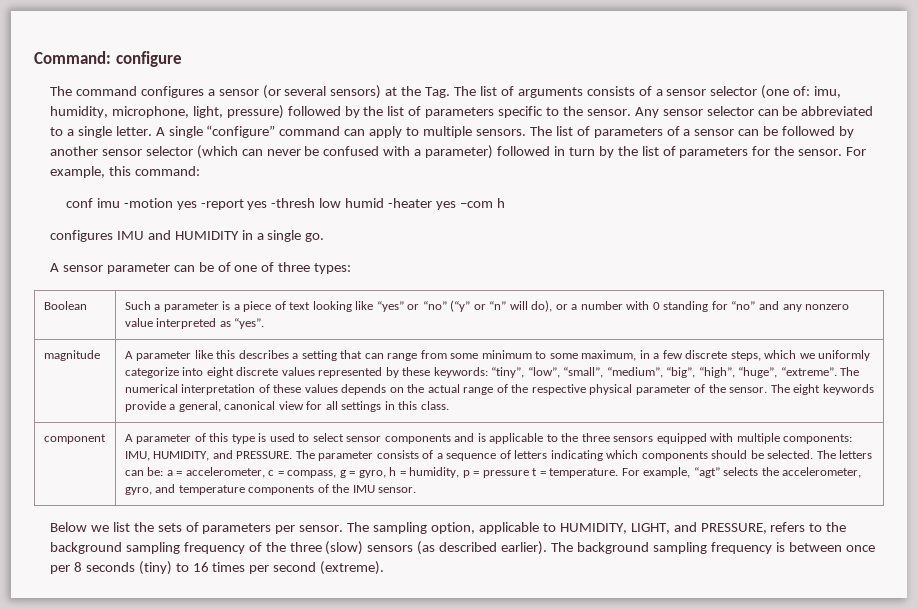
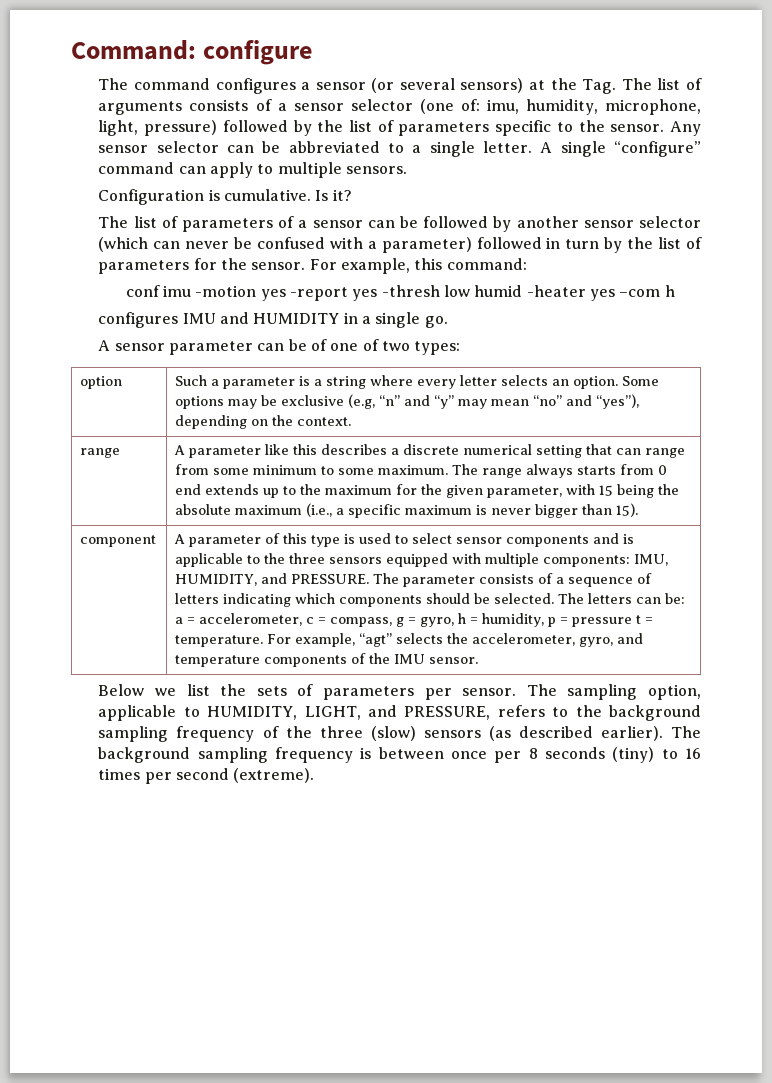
- A single “configure” command can apply to multiple sensors. The list of parameters of a sensor can be followed by another sensor selector (which can never be confused with a parameter) followed in turn by the list of parameters for the sensor.
+ A single “configure” command can apply to multiple sensors.
+ Configuration is cumulative. Is it?
+ The list of parameters of a sensor can be followed by another sensor selector (which can never be confused with a parameter) followed in turn by the list of parameters for the sensor.
- A sensor parameter can be of one of three types:
+ A sensor parameter can be of one of two types:
- Boolean | Such a parameter is a piece of text looking like “yes” or “no” (“y” or “n” will do), or a number with 0 standing for “no” and any nonzero value interpreted as “yes”.
- magnitude
+ option | Such a parameter is a string where every letter selects an option. Some options may be exclusive (e.g, “n” and “y” may mean “no” and “yes”), depending on the context.
+ range
- A parameter like this describes a setting that can range from some minimum to some maximum, in a few discrete steps, which we uniformly categorize into eight discrete values represented by these keywords: “tiny”, “low”, “small”, “medium”, “big”, “high”, “huge”, “extreme”. The numerical interpretation of these values depends on the actual range of the respective physical parameter of the sensor. The eight keywords provide a general, canonical view for all settings in this class.
+ A parameter like this describes a discrete numerical setting that can range from some minimum to some maximum. The range always starts from 0 end extends up to the maximum for the given parameter, with 15 being the absolute maximum (i.e., a specific maximum is never bigger than 15).

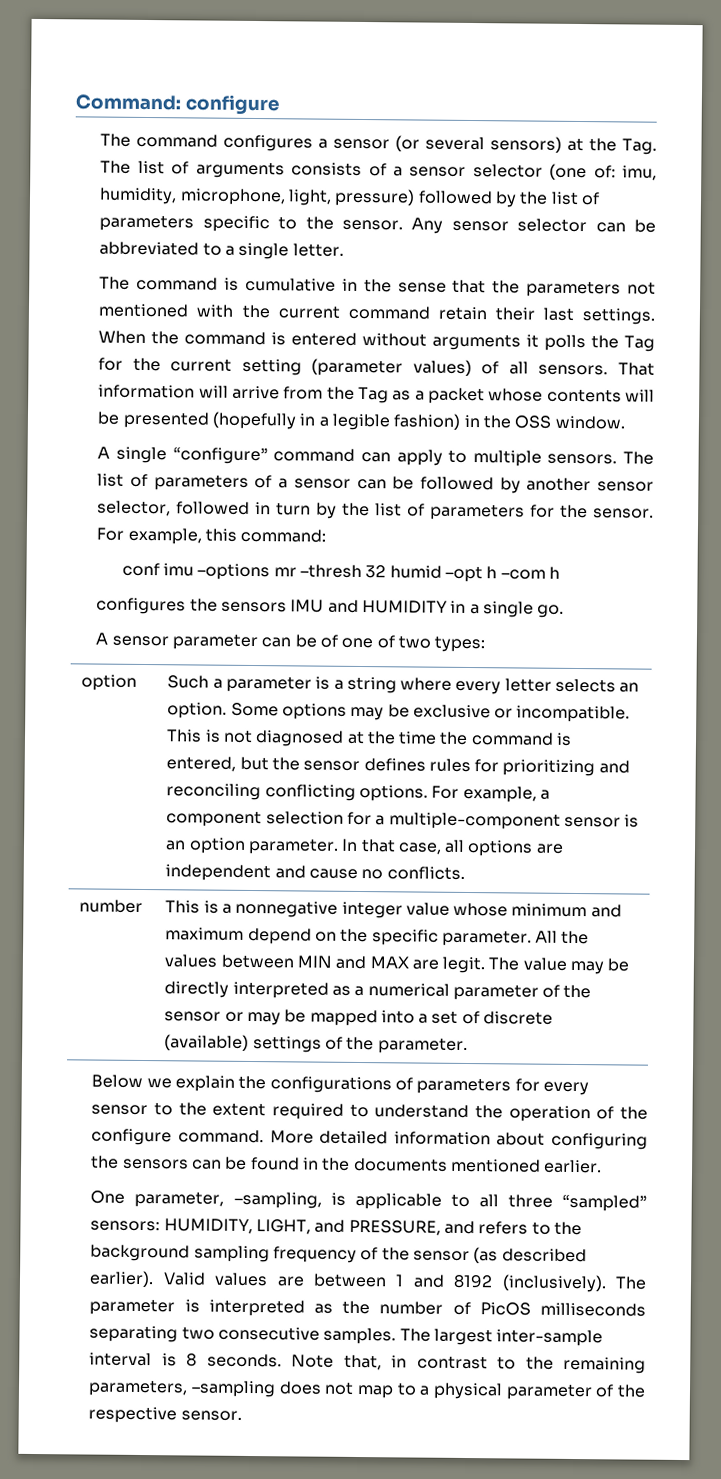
- Any sensor selector can be abbreviated to a single letter. A single “configure” command can apply to multiple sensors.
- Configuration is cumulative. Is it?
- The list of parameters of a sensor can be followed by another sensor selector (which can never be confused with a parameter) followed in turn by the list of parameters for the sensor.
+ Any sensor selector can be abbreviated to a single letter.
+ The command is cumulative in the sense that the parameters not mentioned with the current command retain their last settings. When the command is entered without arguments it polls the Tag for the current setting (parameter values) of all sensors. That information will arrive from the Tag as a packet whose contents will be presented (hopefully in a legible fashion) in the OSS window.
+ A single “configure” command can apply to multiple sensors. The list of parameters of a sensor can be followed by another sensor selector, followed in turn by the list of parameters for the sensor.
- conf imu -motion yes -report yes -thresh low humid -heater yes –com h
+ conf imu –options mr –thresh 32 humid –opt h –com h
- configures IMU and HUMIDITY in a single go.
+ configures the sensors IMU and HUMIDITY in a single go.
- Some options may be exclusive (e.g, “n” and “y” may mean “no” and “yes”), depending on the context.
- range | A parameter like this describes a discrete numerical setting that can range from some minimum to some maximum. The range always starts from 0 end extends up to the maximum for the given parameter, with 15 being the absolute maximum (i.e., a specific maximum is never bigger than 15).
- component | A parameter of this type is used to select sensor components and is applicable to the three sensors equipped with multiple components: IMU, HUMIDITY, and PRESSURE. The parameter consists of a sequence of letters indicating which components should be selected. The letters can be: a = accelerometer, c = compass, g = gyro, h = humidity, p = pressure t = temperature. For example, “agt” selects the accelerometer, gyro, and temperature components of the IMU sensor.
- Below we list the sets of parameters per sensor. The sampling option, applicable to HUMIDITY, LIGHT, and PRESSURE, refers to the background sampling frequency of the three (slow) sensors (as described earlier). The background sampling frequency is between once per 8 seconds (tiny) to 16 times per second (extreme).
+ Some options may be exclusive or incompatible. This is not diagnosed at the time the command is entered, but the sensor defines rules for prioritizing and reconciling conflicting options. For example, a component selection for a multiple-component sensor is an option parameter. In that case, all options are independent and cause no conflicts.
+ number | This is a nonnegative integer value whose minimum and maximum depend on the specific parameter. All the values between MIN and MAX are legit. The value may be directly interpreted as a numerical parameter of the sensor or may be mapped into a set of discrete (available) settings of the parameter.
+ Below we explain the configurations of parameters for every sensor to the extent required to understand the operation of the configure command. More detailed information about configuring the sensors can be found in the documents mentioned earlier.
+ One parameter, –sampling, is applicable to all three “sampled” sensors: HUMIDITY, LIGHT, and PRESSURE, and refers to the background sampling frequency of the sensor (as described earlier). Valid values are between 1 and 8192 (inclusively). The parameter is interpreted as the number of PicOS milliseconds separating two consecutive samples. The largest inter-sample interval is 8 seconds. Note that, in contrast to the remaining parameters, –sampling does not map to a physical parameter of the respective sensor.

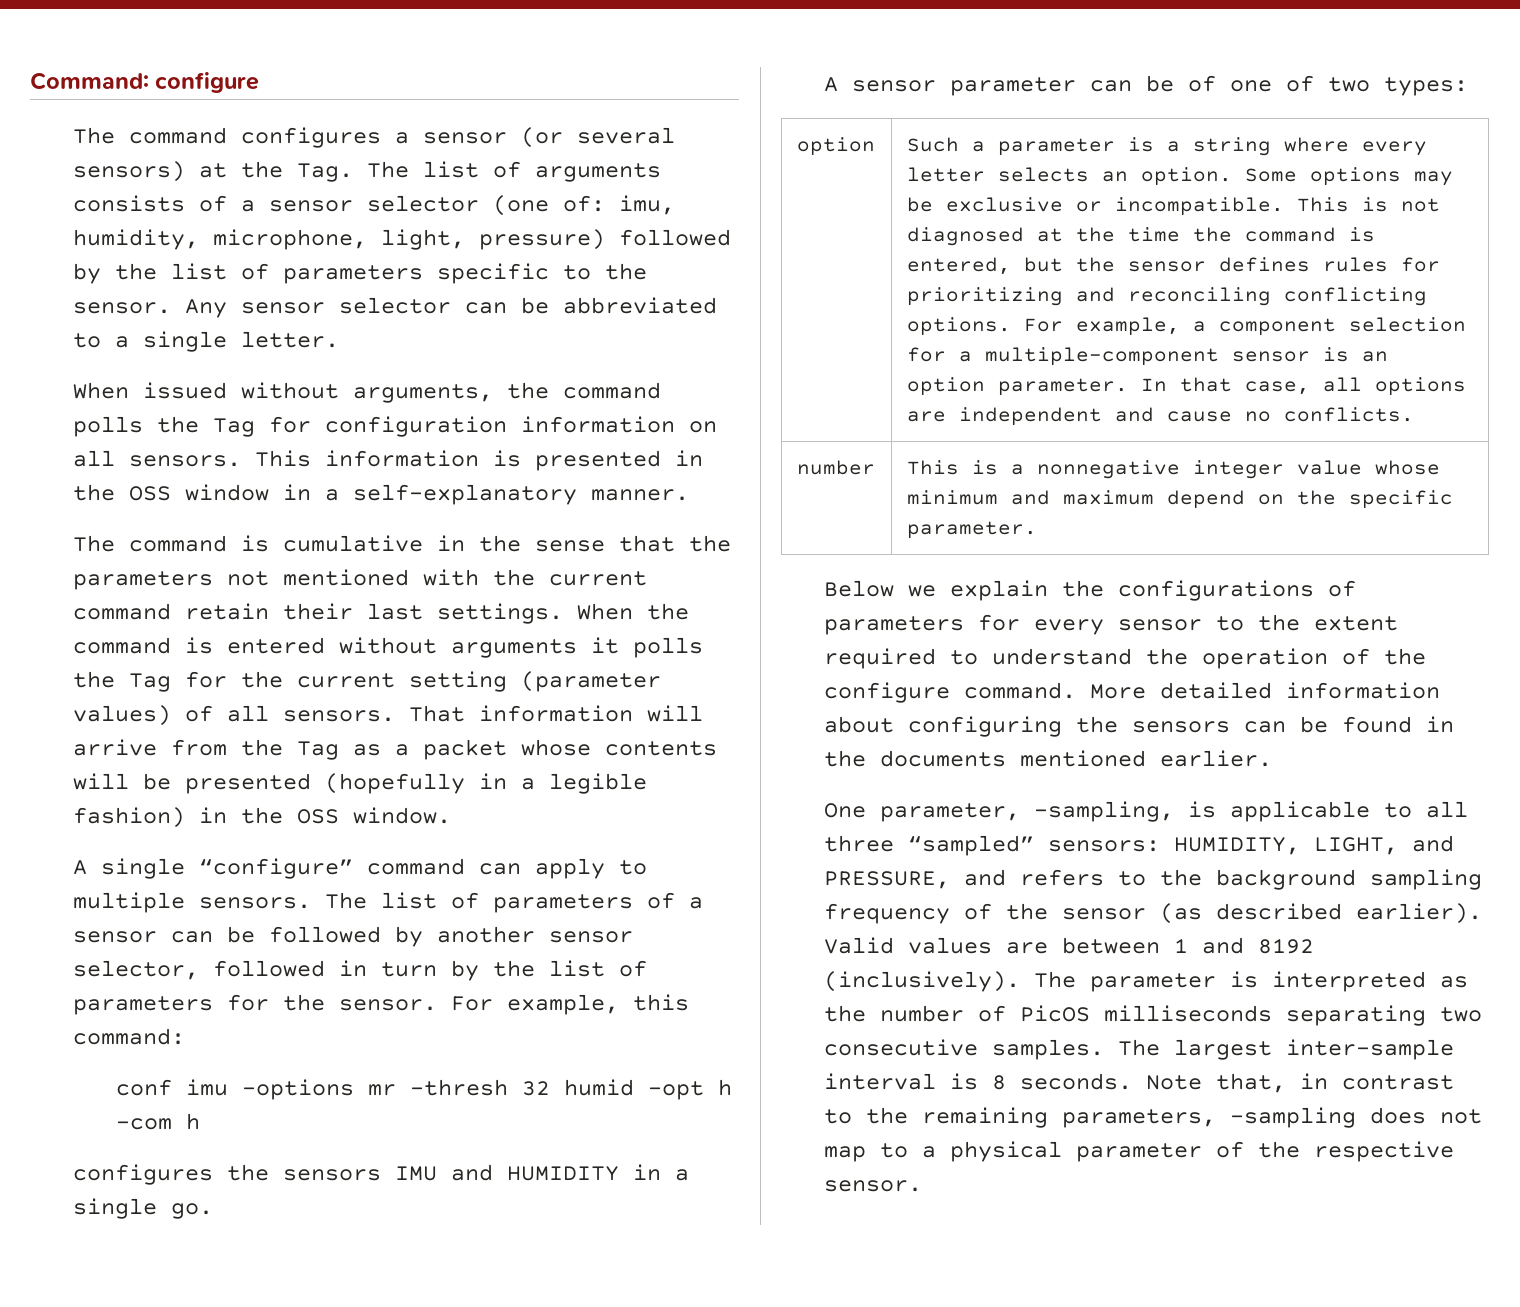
+ When issued without arguments, the command polls the Tag for configuration information on all sensors. This information is presented in the OSS window in a self-explanatory manner.
- All the values between MIN and MAX are legit. The value may be directly interpreted as a numerical parameter of the sensor or may be mapped into a set of discrete (available) settings of the parameter.

